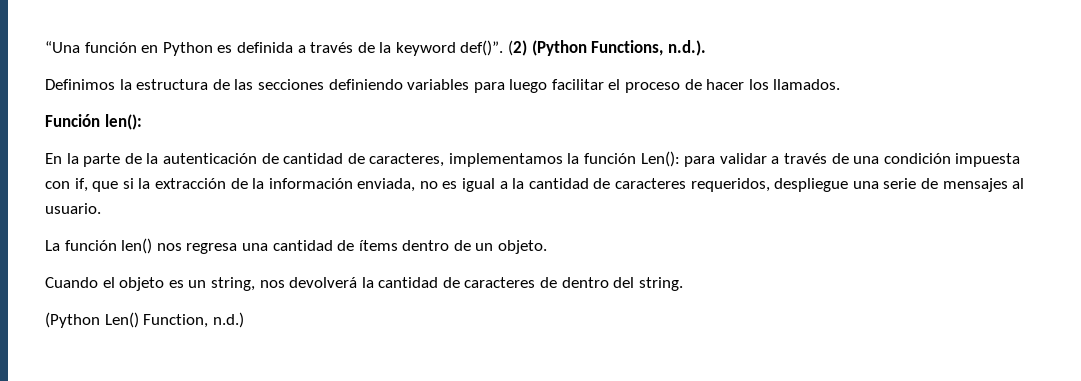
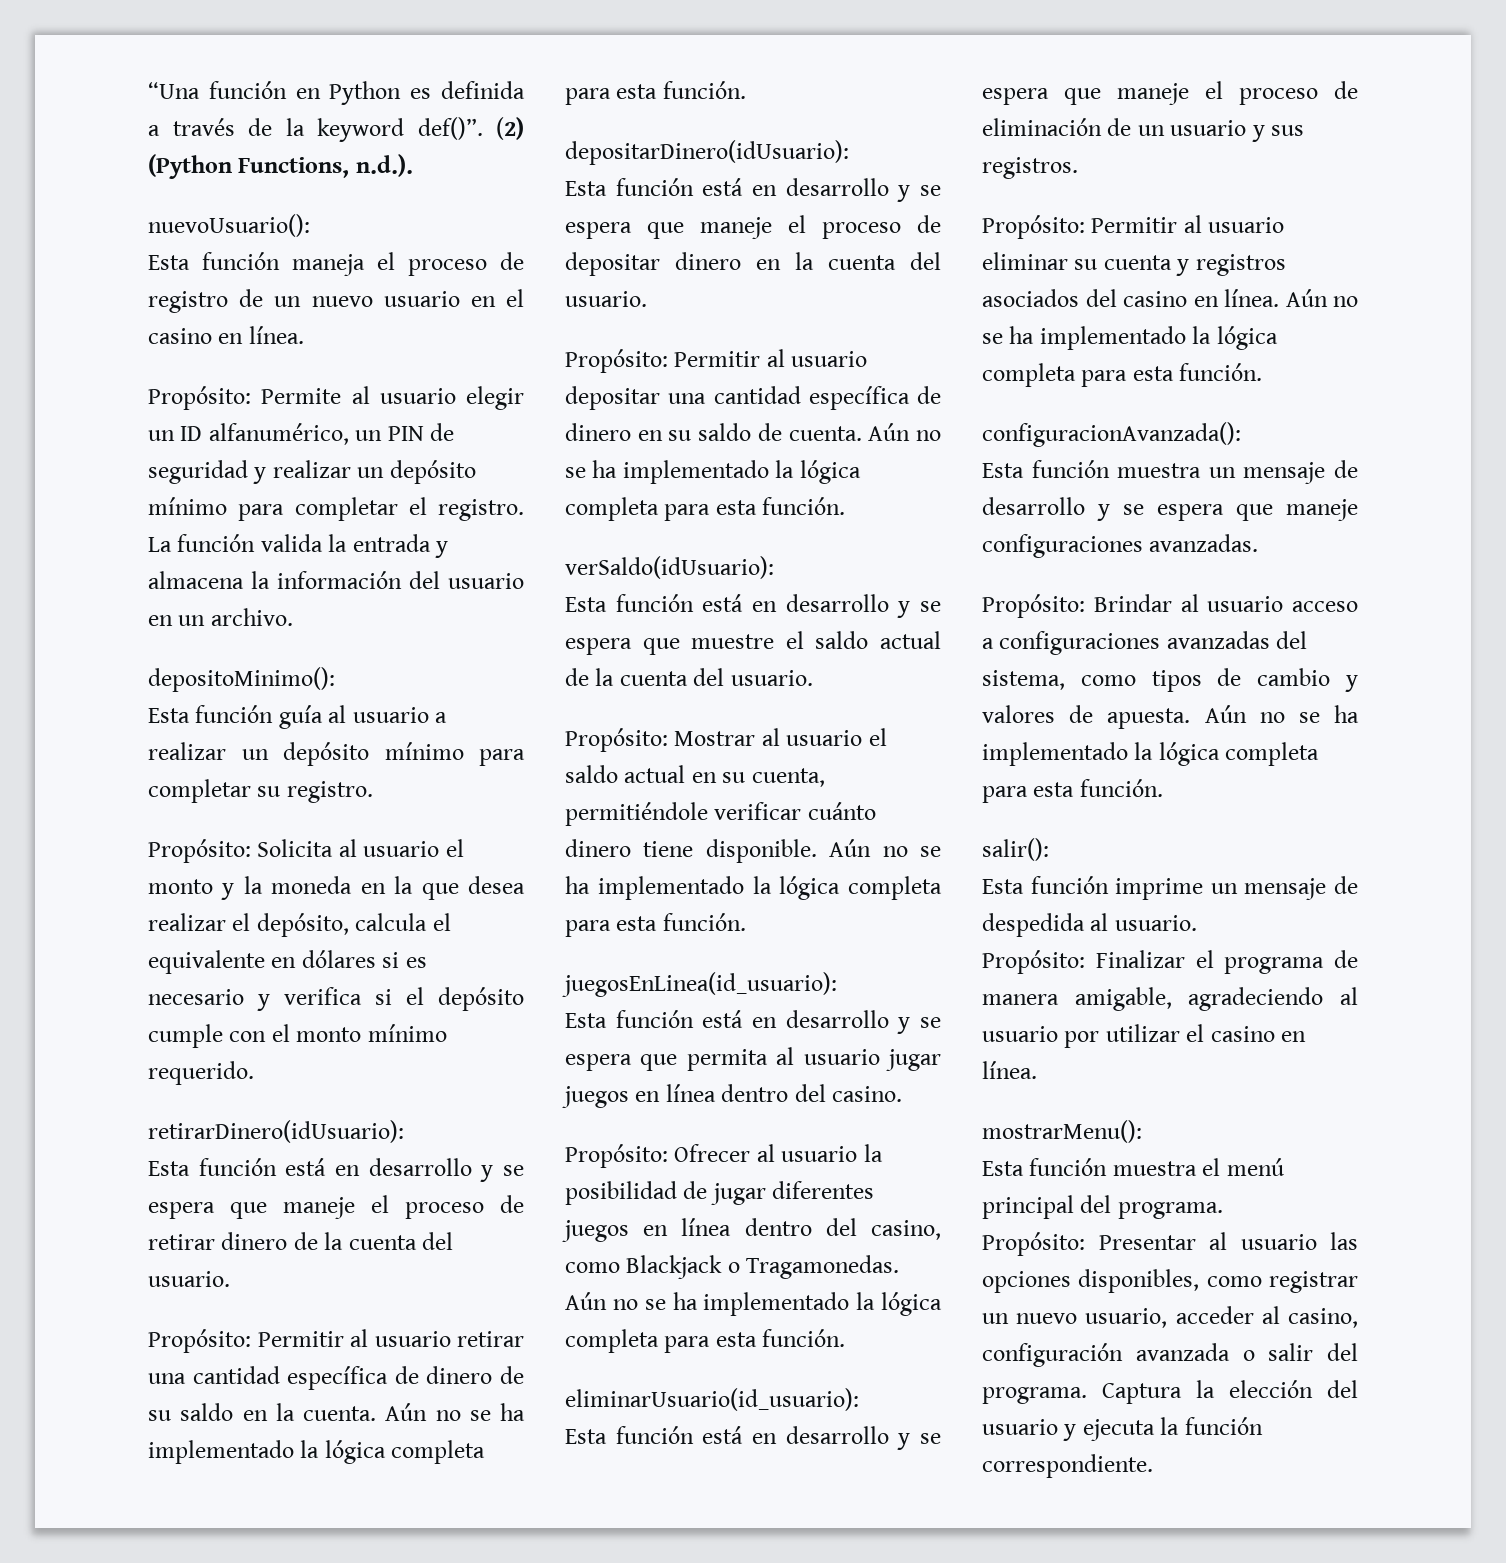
- Definimos la estructura de las secciones definiendo variables para luego facilitar el proceso de hacer los llamados.
- Función len():
- En la parte de la autenticación de cantidad de caracteres, implementamos la función Len(): para validar a través de una condición impuesta con if, que si la extracción de la información enviada, no es igual a la cantidad de caracteres requeridos, despliegue una serie de mensajes al usuario.
- La función len() nos regresa una cantidad de ítems dentro de un objeto.
- Cuando el objeto es un string, nos devolverá la cantidad de caracteres de dentro del string.
- (Python Len() Function, n.d.)
+ nuevoUsuario():
+ Esta función maneja el proceso de registro de un nuevo usuario en el casino en línea.
+ Propósito: Permite al usuario elegir un ID alfanumérico, un PIN de seguridad y realizar un depósito mínimo para completar el registro. La función valida la entrada y almacena la información del usuario en un archivo.
+ depositoMinimo():
+ Esta función guía al usuario a realizar un depósito mínimo para completar su registro.
+ Propósito: Solicita al usuario el monto y la moneda en la que desea realizar el depósito, calcula el equivalente en dólares si es necesario y verifica si el depósito cumple con el monto mínimo requerido.
+ retirarDinero(idUsuario):
+ Esta función está en desarrollo y se espera que maneje el proceso de retirar dinero de la cuenta del usuario.
+ Propósito: Permitir al usuario retirar una cantidad específica de dinero de su saldo en la cuenta. Aún no se ha implementado la lógica completa para esta función.
+ depositarDinero(idUsuario):
+ Esta función está en desarrollo y se espera que maneje el proceso de depositar dinero en la cuenta del usuario.
+ Propósito: Permitir al usuario depositar una cantidad específica de dinero en su saldo de cuenta. Aún no se ha implementado la lógica completa para esta función.
+ verSaldo(idUsuario):
+ Esta función está en desarrollo y se espera que muestre el saldo actual de la cuenta del usuario.
+ Propósito: Mostrar al usuario el saldo actual en su cuenta, permitiéndole verificar cuánto dinero tiene disponible. Aún no se ha implementado la lógica completa para esta función.
+ juegosEnLinea(id_usuario):
+ Esta función está en desarrollo y se espera que permita al usuario jugar juegos en línea dentro del casino.
+ Propósito: Ofrecer al usuario la posibilidad de jugar diferentes juegos en línea dentro del casino, como Blackjack o Tragamonedas. Aún no se ha implementado la lógica completa para esta función.
+ eliminarUsuario(id_usuario):
+ Esta función está en desarrollo y se espera que maneje el proceso de eliminación de un usuario y sus registros.
+ Propósito: Permitir al usuario eliminar su cuenta y registros asociados del casino en línea. Aún no se ha implementado la lógica completa para esta función.
+ configuracionAvanzada():
+ Esta función muestra un mensaje de desarrollo y se espera que maneje configuraciones avanzadas.
+ Propósito: Brindar al usuario acceso a configuraciones avanzadas del sistema, como tipos de cambio y valores de apuesta. Aún no se ha implementado la lógica completa para esta función.
+ salir():
+ Esta función imprime un mensaje de despedida al usuario.
+ Propósito: Finalizar el programa de manera amigable, agradeciendo al usuario por utilizar el casino en línea.
+ mostrarMenu():
+ Esta función muestra el menú principal del programa.
+ Propósito: Presentar al usuario las opciones disponibles, como registrar un nuevo usuario, acceder al casino, configuración avanzada o salir del programa. Captura la elección del usuario y ejecuta la función correspondiente.

